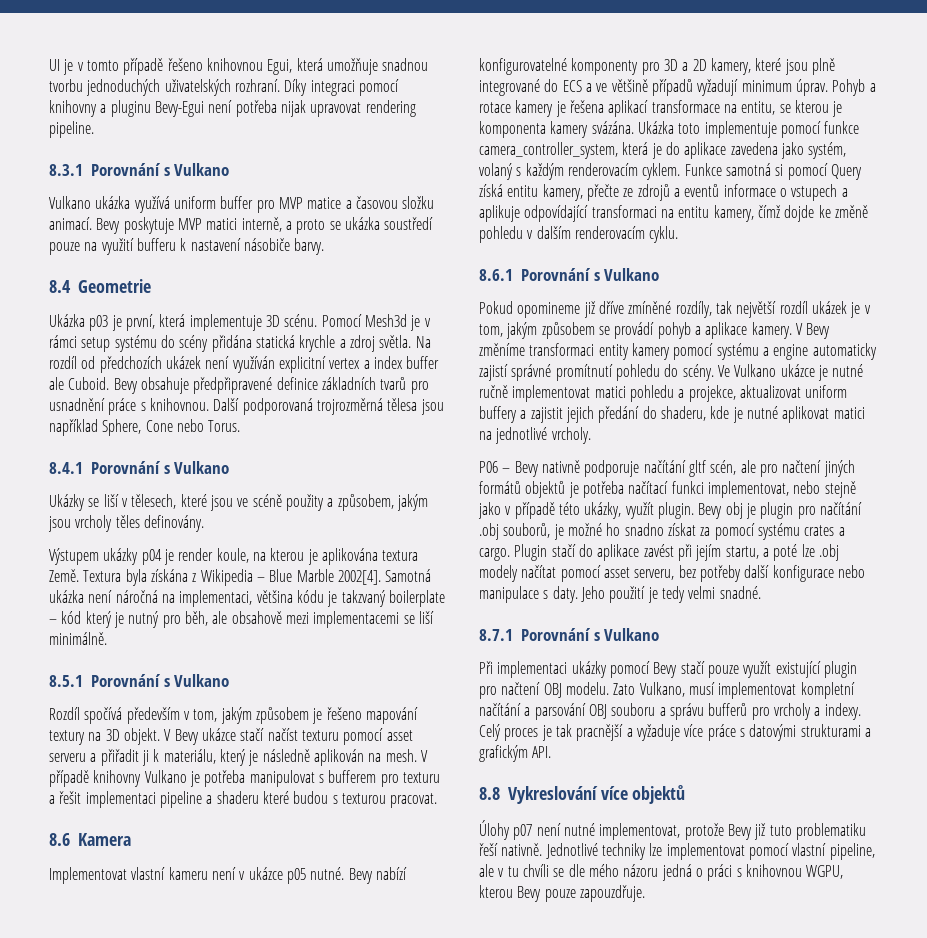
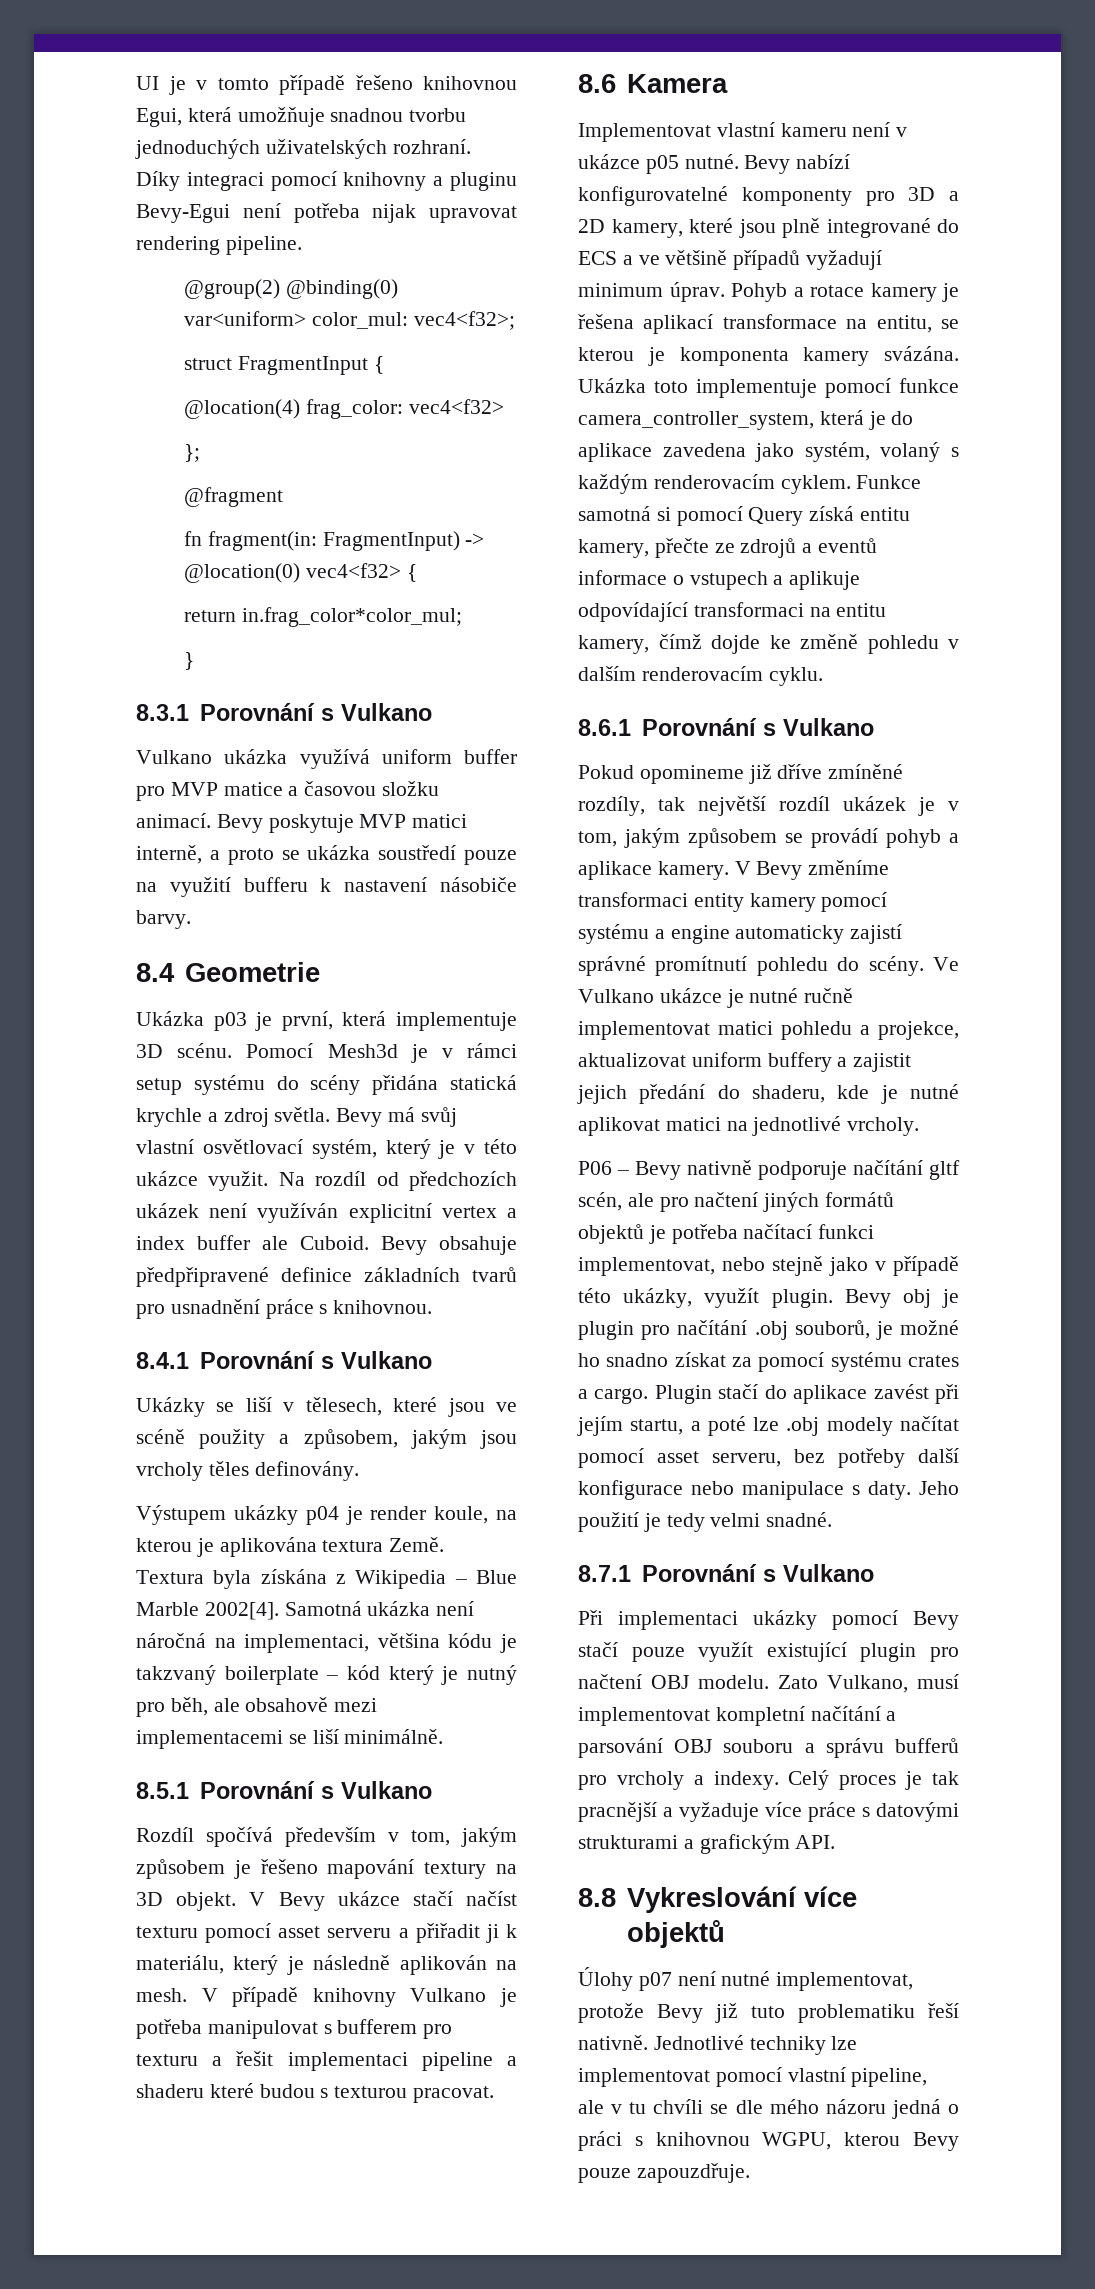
+ @group(2) @binding(0) var<uniform> color_mul: vec4<f32>;
+ struct FragmentInput {
+ @location(4) frag_color: vec4<f32>
+ };
+ @fragment
+ fn fragment(in: FragmentInput) -> @location(0) vec4<f32> {
+ return in.frag_color*color_mul;
+ }
+ Bevy má svůj vlastní osvětlovací systém, který je v této ukázce využit.
- Další podporovaná trojrozměrná tělesa jsou například Sphere, Cone nebo Torus.

